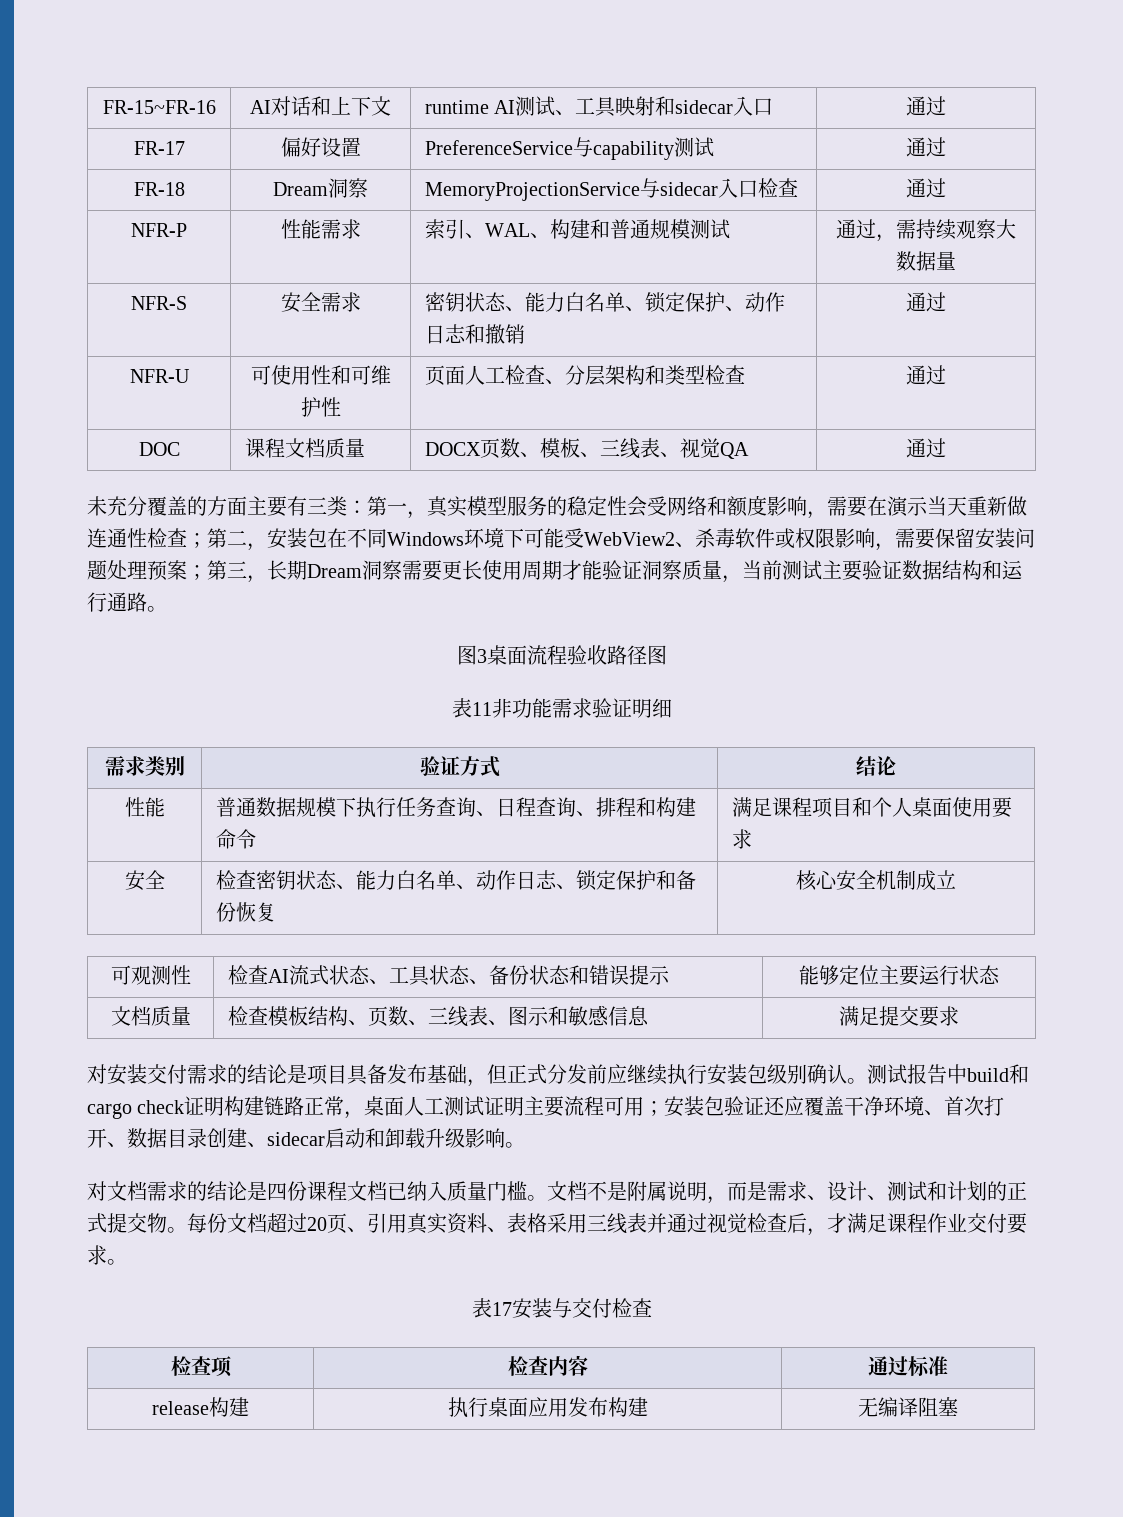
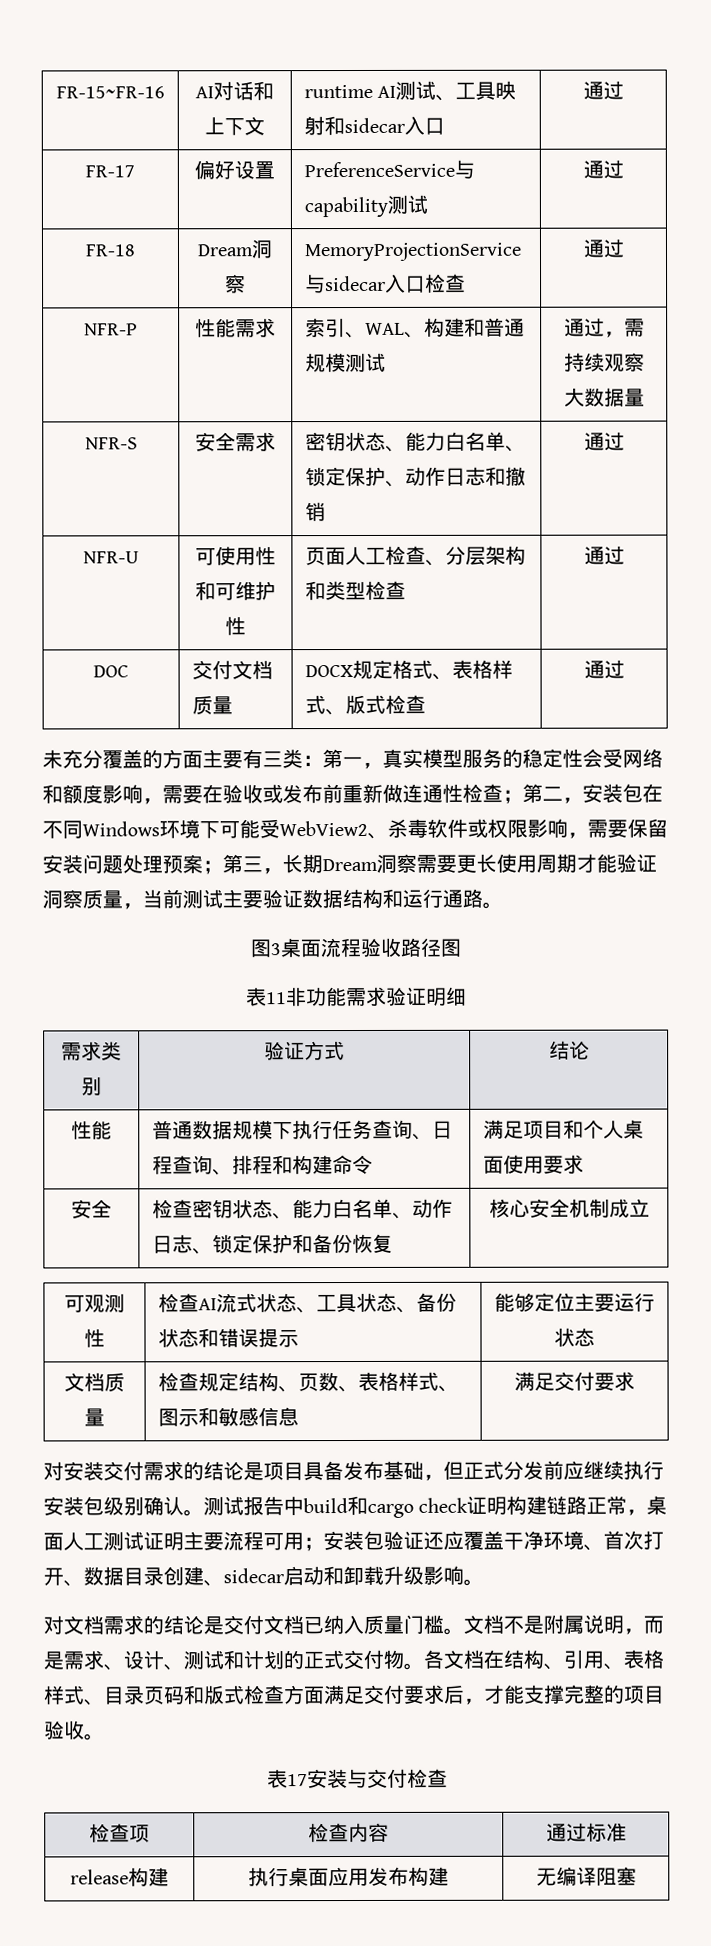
- DOC | 课程文档质量 | DOCX页数、模板、三线表、视觉QA | 通过
+ DOC | 交付文档质量 | DOCX规定格式、表格样式、版式检查 | 通过
- 第一，真实模型服务的稳定性会受网络和额度影响，需要在演示当天重新做连通性检查；
+ 第一，真实模型服务的稳定性会受网络和额度影响，需要在验收或发布前重新做连通性检查；
- 性能 | 普通数据规模下执行任务查询、日程查询、排程和构建命令 | 满足课程项目和个人桌面使用要求
+ 性能 | 普通数据规模下执行任务查询、日程查询、排程和构建命令 | 满足项目和个人桌面使用要求
- 文档质量 | 检查模板结构、页数、三线表、图示和敏感信息 | 满足提交要求
+ 文档质量 | 检查规定结构、页数、表格样式、图示和敏感信息 | 满足交付要求
- 对文档需求的结论是四份课程文档已纳入质量门槛。
+ 对文档需求的结论是交付文档已纳入质量门槛。
- 文档不是附属说明，而是需求、设计、测试和计划的正式提交物。每份文档超过20页、引用真实资料、表格采用三线表并通过视觉检查后，才满足课程作业交付要求。
+ 文档不是附属说明，而是需求、设计、测试和计划的正式交付物。各文档在结构、引用、表格样式、目录页码和版式检查方面满足交付要求后，才能支撑完整的项目验收。

